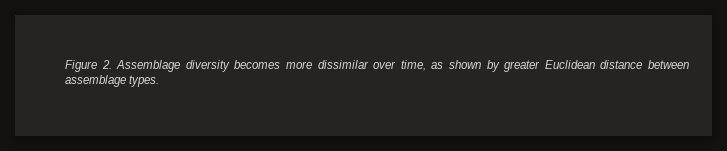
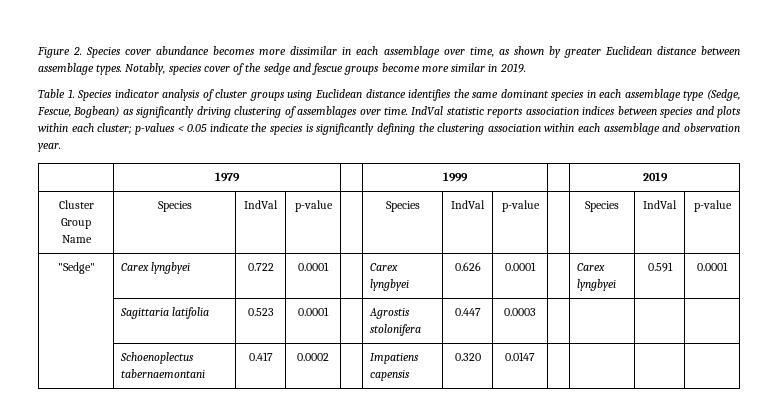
- Figure 2. Assemblage diversity becomes more dissimilar over time, as shown by greater Euclidean distance between assemblage types.
+ Figure 2. Species cover abundance becomes more dissimilar in each assemblage over time, as shown by greater Euclidean distance between assemblage types.
+ Notably, species cover of the sedge and fescue groups become more similar in 2019.
+ Table 1. Species indicator analysis of cluster groups using Euclidean distance identifies the same dominant species in each assemblage type (Sedge, Fescue, Bogbean) as significantly driving clustering of assemblages over time. IndVal statistic reports association indices between species and plots within each cluster; p-values < 0.05 indicate the species is significantly defining the clustering association within each assemblage and observation year.
+ | 1979 | | 1999 | | 2019
+ Cluster Group Name | Species | IndVal | p-value | | Species | IndVal | p-value | | Species | IndVal | p-value
+ "Sedge" | Carex lyngbyei | 0.722 | 0.0001 | | Carex lyngbyei | 0.626 | 0.0001 | | Carex lyngbyei | 0.591 | 0.0001
+ | Sagittaria latifolia | 0.523 | 0.0001 | | Agrostis stolonifera | 0.447 | 0.0003 | | | |
+ | Schoenoplectus tabernaemontani | 0.417 | 0.0002 | | Impatiens capensis | 0.320 | 0.0147 | | | |

